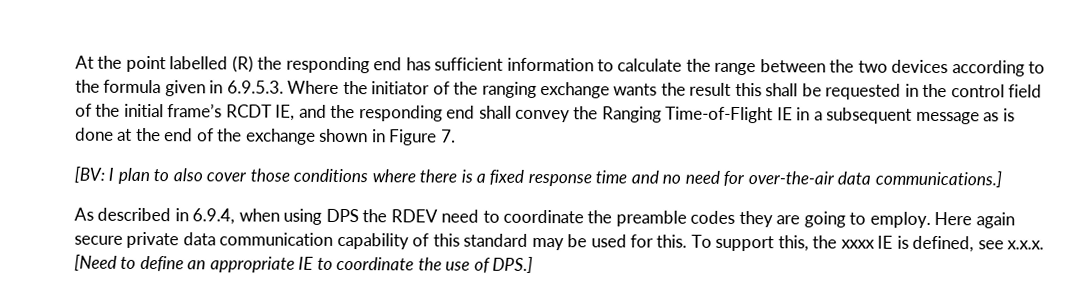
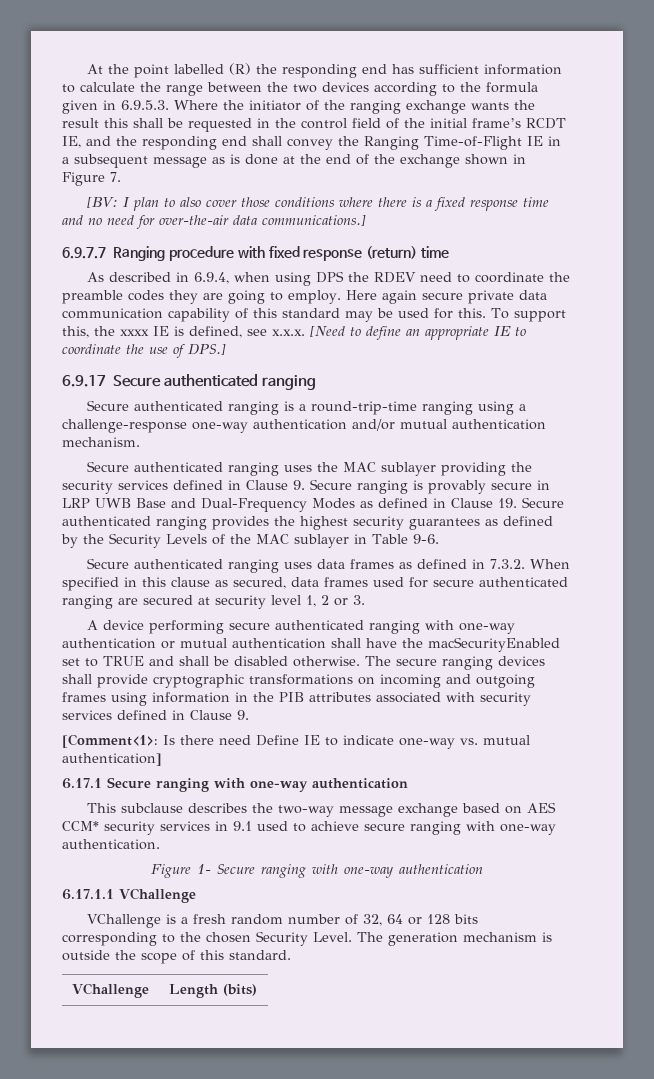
+ 6.9.7.7 Ranging procedure with fixed response (return) time
+ 6.9.17 Secure authenticated ranging
+ Secure authenticated ranging is a round-trip-time ranging using a challenge-response one-way authentication and/or mutual authentication mechanism.
+ Secure authenticated ranging uses the MAC sublayer providing the security services defined in Clause 9. Secure ranging is provably secure in LRP UWB Base and Dual-Frequency Modes as defined in Clause 19. Secure authenticated ranging provides the highest security guarantees as defined by the Security Levels of the MAC sublayer in Table 9-6.
+ Secure authenticated ranging uses data frames as defined in 7.3.2. When specified in this clause as secured, data frames used for secure authenticated ranging are secured at security level 1, 2 or 3.
+ A device performing secure authenticated ranging with one-way authentication or mutual authentication shall have the macSecurityEnabled set to TRUE and shall be disabled otherwise. The secure ranging devices shall provide cryptographic transformations on incoming and outgoing frames using information in the PIB attributes associated with security services defined in Clause 9.
+ [Comment<1>: Is there need Define IE to indicate one-way vs. mutual authentication]
+ 6.17.1 Secure ranging with one-way authentication
+ This subclause describes the two-way message exchange based on AES CCM* security services in 9.1 used to achieve secure ranging with one-way authentication.
+ Figure 1- Secure ranging with one-way authentication
+ 6.17.1.1 VChallenge
+ VChallenge is a fresh random number of 32, 64 or 128 bits corresponding to the chosen Security Level. The generation mechanism is outside the scope of this standard.
+ VChallenge | Length (bits)

